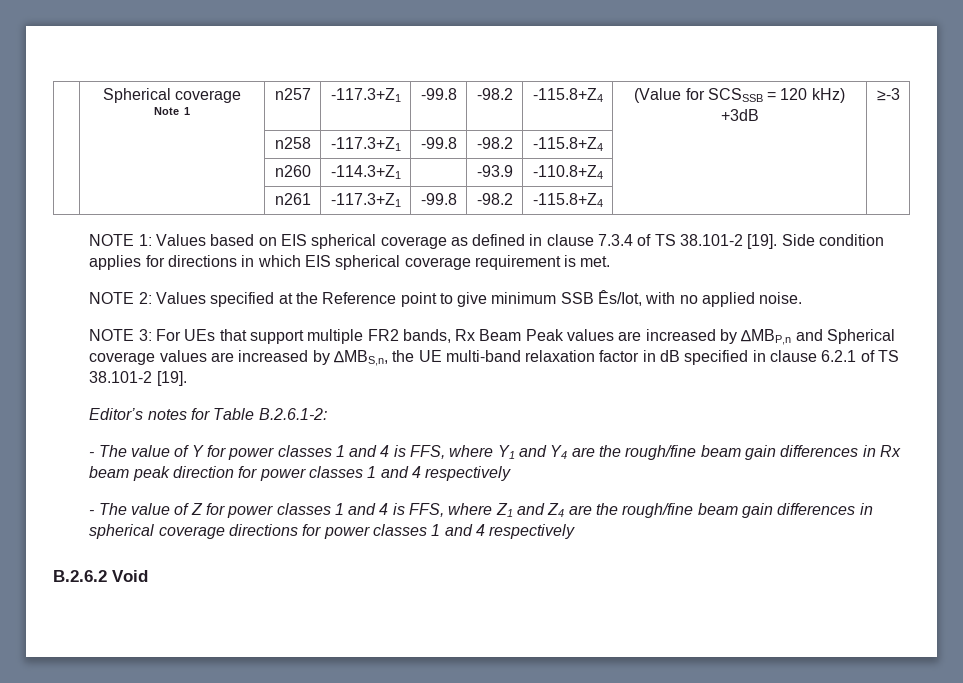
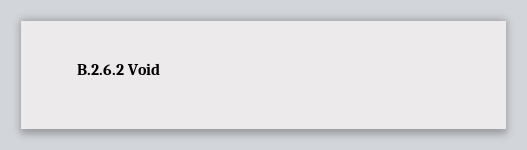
- | Spherical coverage Note 1 | n257 | -117.3+Z1 | -99.8 | -98.2 | -115.8+Z4 | (Value for SCSSSB = 120 kHz) +3dB | ≥-3
- | | n258 | -117.3+Z1 | -99.8 | -98.2 | -115.8+Z4 | |
- | | n260 | -114.3+Z1 | | -93.9 | -110.8+Z4 | |
- | | n261 | -117.3+Z1 | -99.8 | -98.2 | -115.8+Z4 | |
- NOTE 1: Values based on EIS spherical coverage as defined in clause 7.3.4 of TS 38.101-2 [19]. Side condition applies for directions in which EIS spherical coverage requirement is met.
- NOTE 2: Values specified at the Reference point to give minimum SSB Ês/Iot, with no applied noise.
- NOTE 3: For UEs that support multiple FR2 bands, Rx Beam Peak values are increased by ∆MBP,n and Spherical coverage values are increased by ∆MBS,n, the UE multi-band relaxation factor in dB specified in clause 6.2.1 of TS 38.101-2 [19].
- Editor’s notes for Table B.2.6.1-2:
- - The value of Y for power classes 1 and 4 is FFS, where Y1 and Y4 are the rough/fine beam gain differences in Rx beam peak direction for power classes 1 and 4 respectively
- - The value of Z for power classes 1 and 4 is FFS, where Z1 and Z4 are the rough/fine beam gain differences in spherical coverage directions for power classes 1 and 4 respectively

